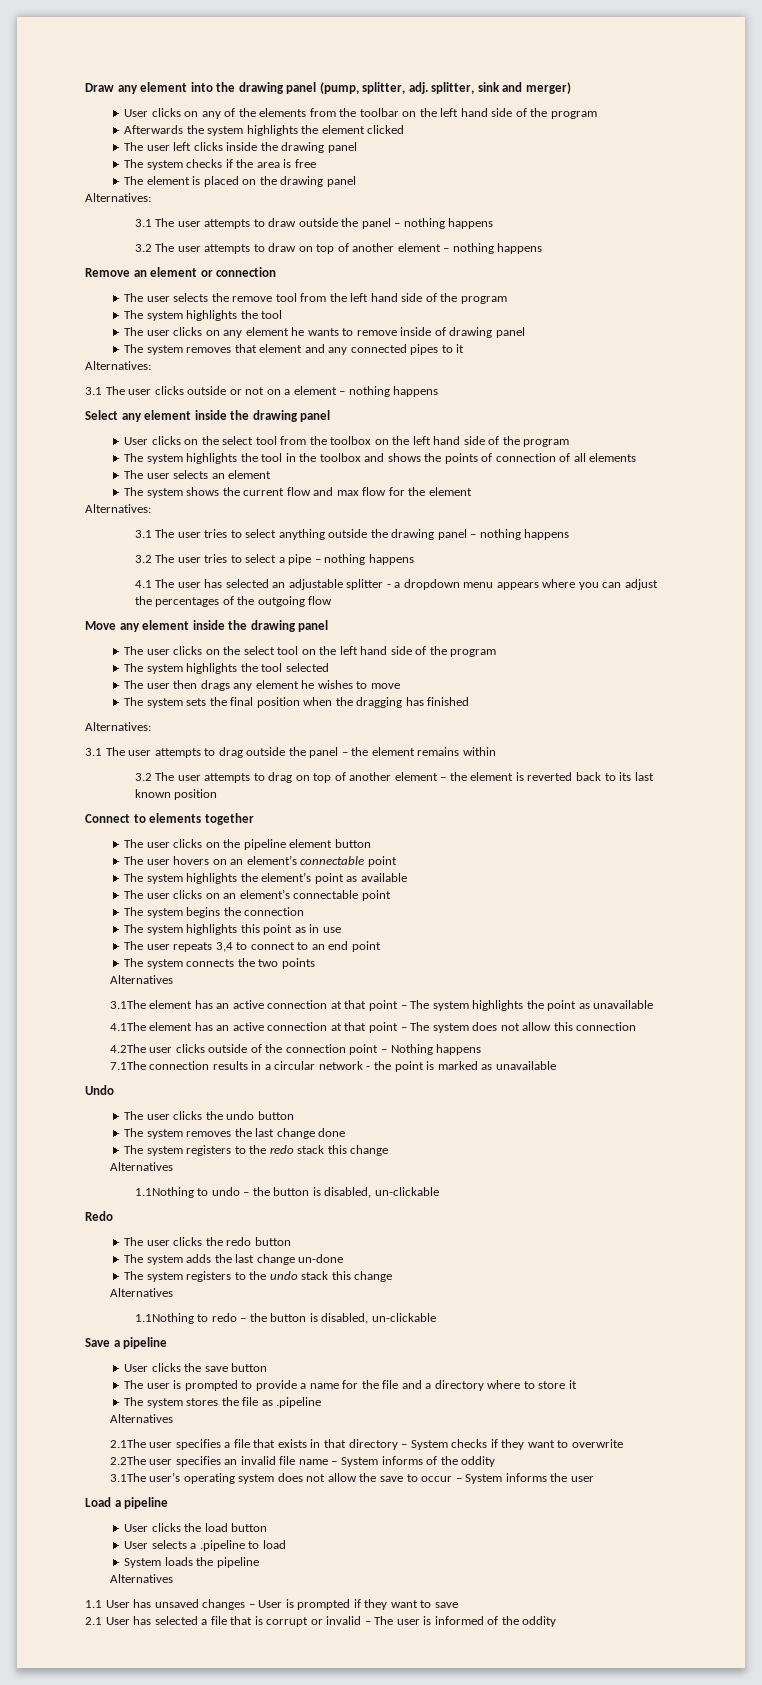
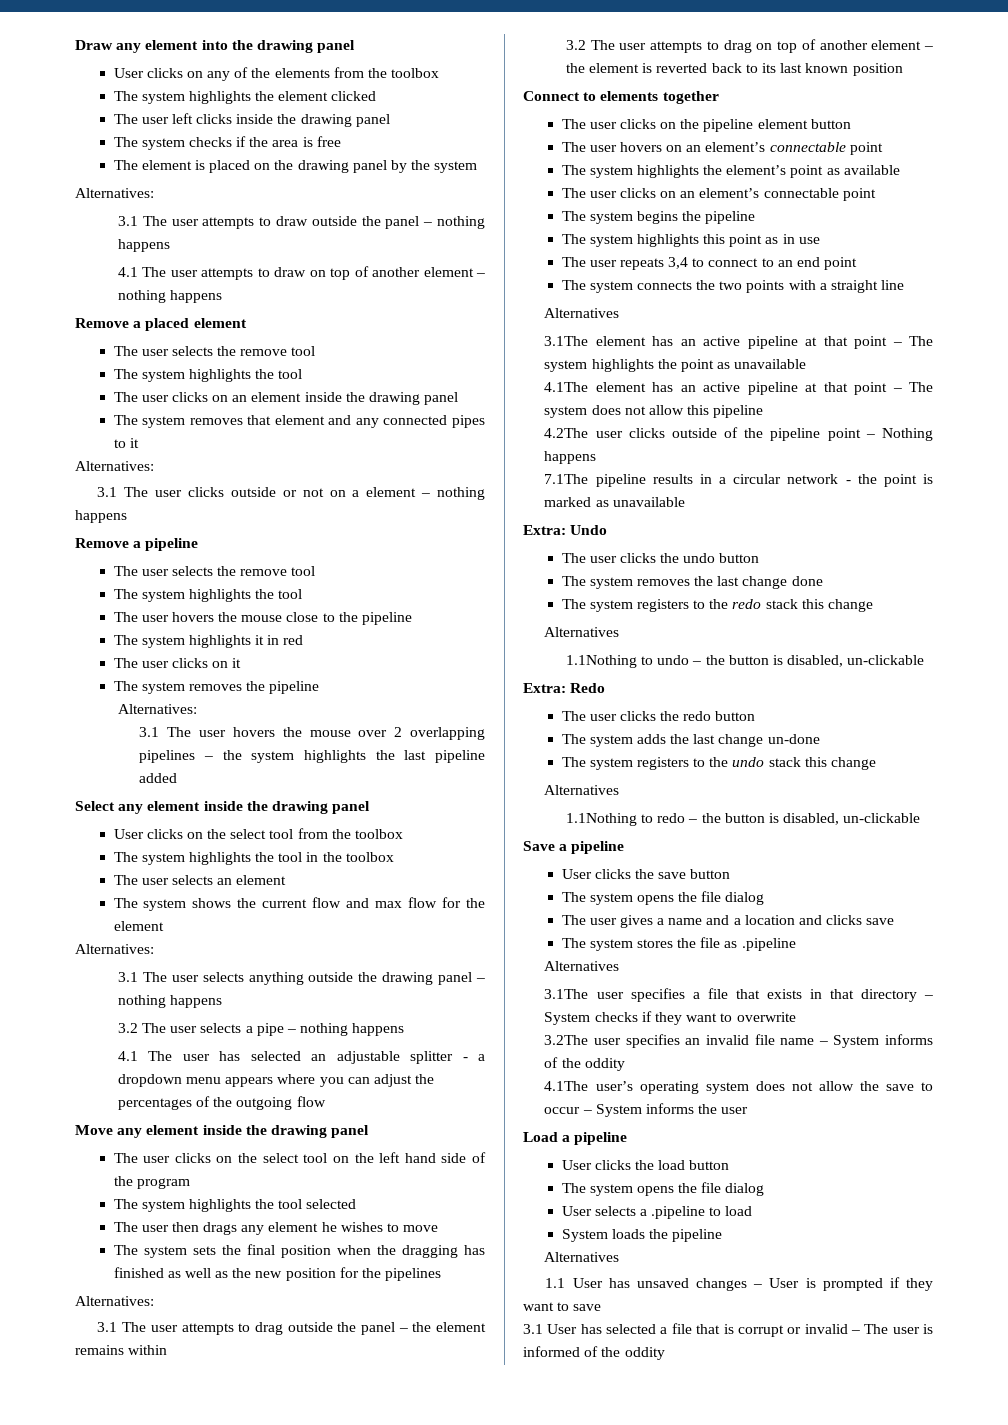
- Draw any element into the drawing panel (pump, splitter, adj. splitter, sink and merger)
+ Draw any element into the drawing panel
- User clicks on any of the elements from the toolbar on the left hand side of the program
- Afterwards the system highlights the element clicked
+ User clicks on any of the elements from the toolbox
+ The system highlights the element clicked
- The element is placed on the drawing panel
+ The element is placed on the drawing panel by the system
- 3.2 The user attempts to draw on top of another element – nothing happens
+ 4.1 The user attempts to draw on top of another element – nothing happens
- Remove an element or connection
- The user selects the remove tool from the left hand side of the program
+ Remove a placed element
+ The user selects the remove tool
- The user clicks on any element he wants to remove inside of drawing panel
+ The user clicks on an element inside the drawing panel
+ Remove a pipeline
+ The user selects the remove tool
+ The system highlights the tool
+ The user hovers the mouse close to the pipeline
+ The system highlights it in red
+ The user clicks on it
+ The system removes the pipeline
+ Alternatives:
+ 3.1 The user hovers the mouse over 2 overlapping pipelines – the system highlights the last pipeline added
- User clicks on the select tool from the toolbox on the left hand side of the program
+ User clicks on the select tool from the toolbox
- The system highlights the tool in the toolbox and shows the points of connection of all elements
+ The system highlights the tool in the toolbox
- 3.1 The user tries to select anything outside the drawing panel – nothing happens
+ 3.1 The user selects anything outside the drawing panel – nothing happens
- 3.2 The user tries to select a pipe – nothing happens
+ 3.2 The user selects a pipe – nothing happens
- The system sets the final position when the dragging has finished
+ The system sets the final position when the dragging has finished as well as the new position for the pipelines
- The system begins the connection
+ The system begins the pipeline
- The system connects the two points
+ The system connects the two points with a straight line
- 3.1The element has an active connection at that point – The system highlights the point as unavailable
+ 3.1The element has an active pipeline at that point – The system highlights the point as unavailable
- 4.1The element has an active connection at that point – The system does not allow this connection
+ 4.1The element has an active pipeline at that point – The system does not allow this pipeline
- 4.2The user clicks outside of the connection point – Nothing happens
+ 4.2The user clicks outside of the pipeline point – Nothing happens
- 7.1The connection results in a circular network - the point is marked as unavailable
+ 7.1The pipeline results in a circular network - the point is marked as unavailable
- Undo
+ Extra: Undo
- Redo
+ Extra: Redo
  User clicks the save button
- The user is prompted to provide a name for the file and a directory where to store it
+ The system opens the file dialog
+ The user gives a name and a location and clicks save
- 2.1The user specifies a file that exists in that directory – System checks if they want to overwrite
+ 3.1The user specifies a file that exists in that directory – System checks if they want to overwrite
- 2.2The user specifies an invalid file name – System informs of the oddity
+ 3.2The user specifies an invalid file name – System informs of the oddity
- 3.1The user’s operating system does not allow the save to occur – System informs the user
+ 4.1The user’s operating system does not allow the save to occur – System informs the user
  User clicks the load button
+ The system opens the file dialog
- 2.1 User has selected a file that is corrupt or invalid – The user is informed of the oddity
+ 3.1 User has selected a file that is corrupt or invalid – The user is informed of the oddity

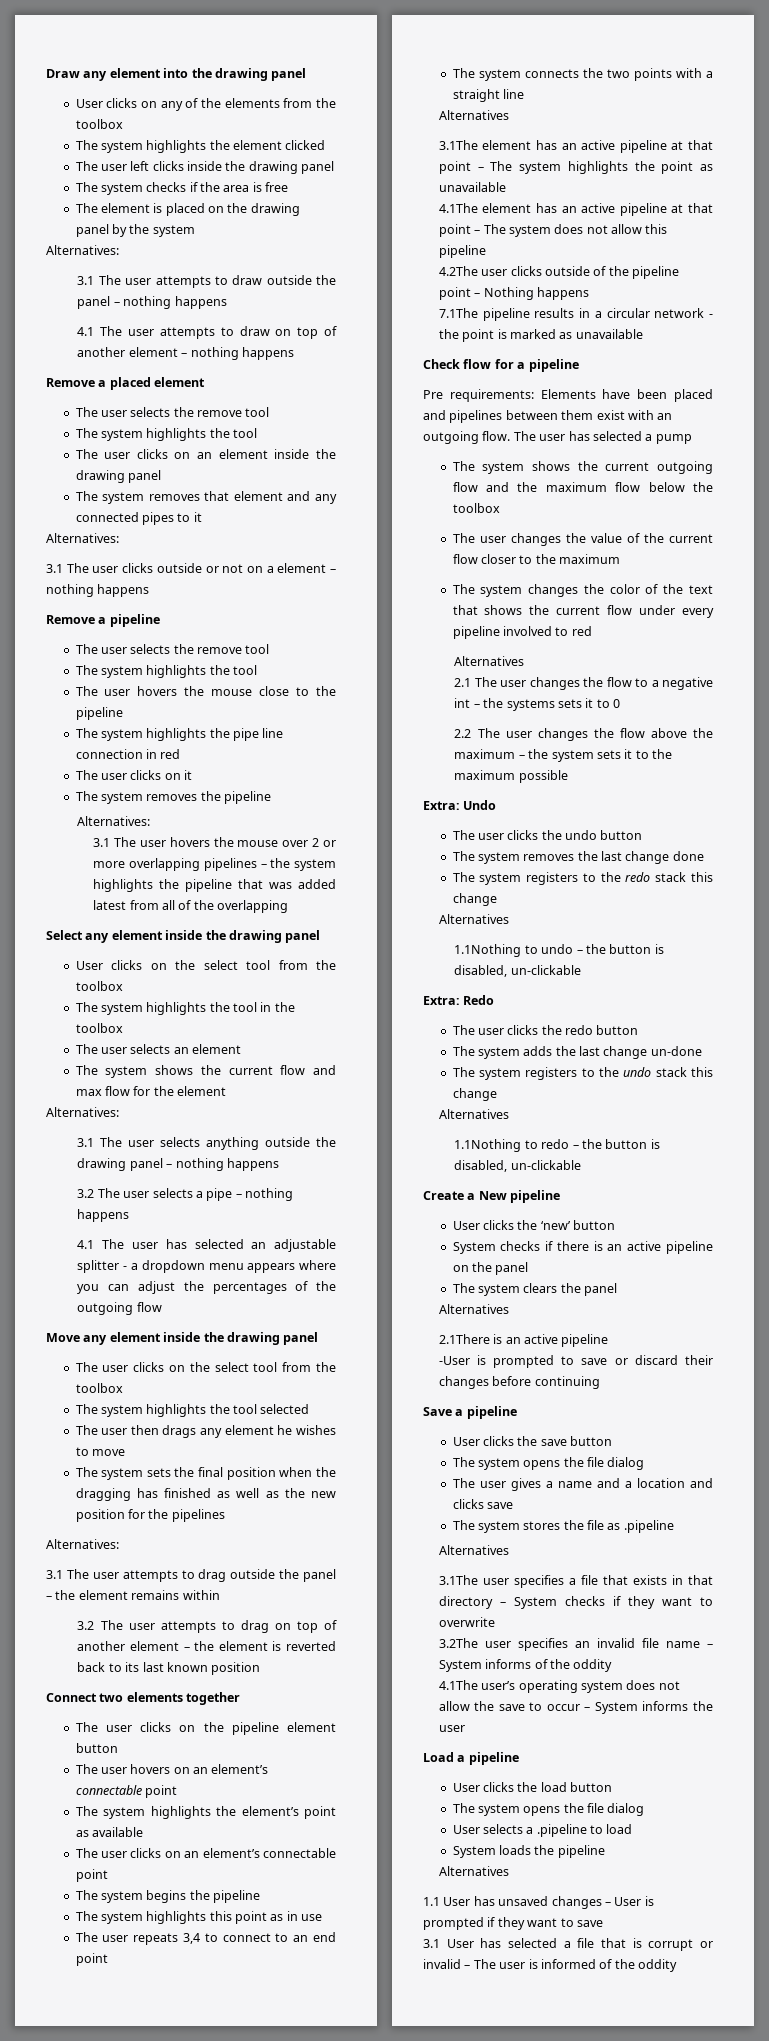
- The system highlights it in red
+ The system highlights the pipe line connection in red
- 3.1 The user hovers the mouse over 2 overlapping pipelines – the system highlights the last pipeline added
+ 3.1 The user hovers the mouse over 2 or more overlapping pipelines – the system highlights the pipeline that was added latest from all of the overlapping
- The user clicks on the select tool on the left hand side of the program
+ The user clicks on the select tool from the toolbox
- Connect to elements together
+ Connect two elements together
+ Check flow for a pipeline
+ Pre requirements: Elements have been placed and pipelines between them exist with an outgoing flow. The user has selected a pump
+ The system shows the current outgoing flow and the maximum flow below the toolbox
+ The user changes the value of the current flow closer to the maximum
+ The system changes the color of the text that shows the current flow under every pipeline involved to red
+ Alternatives
+ 2.1 The user changes the flow to a negative int – the systems sets it to 0
+ 2.2 The user changes the flow above the maximum – the system sets it to the maximum possible
+ Create a New pipeline
+ User clicks the ‘new’ button
+ System checks if there is an active pipeline on the panel
+ The system clears the panel
+ Alternatives
+ 2.1There is an active pipeline
+ -User is prompted to save or discard their changes before continuing

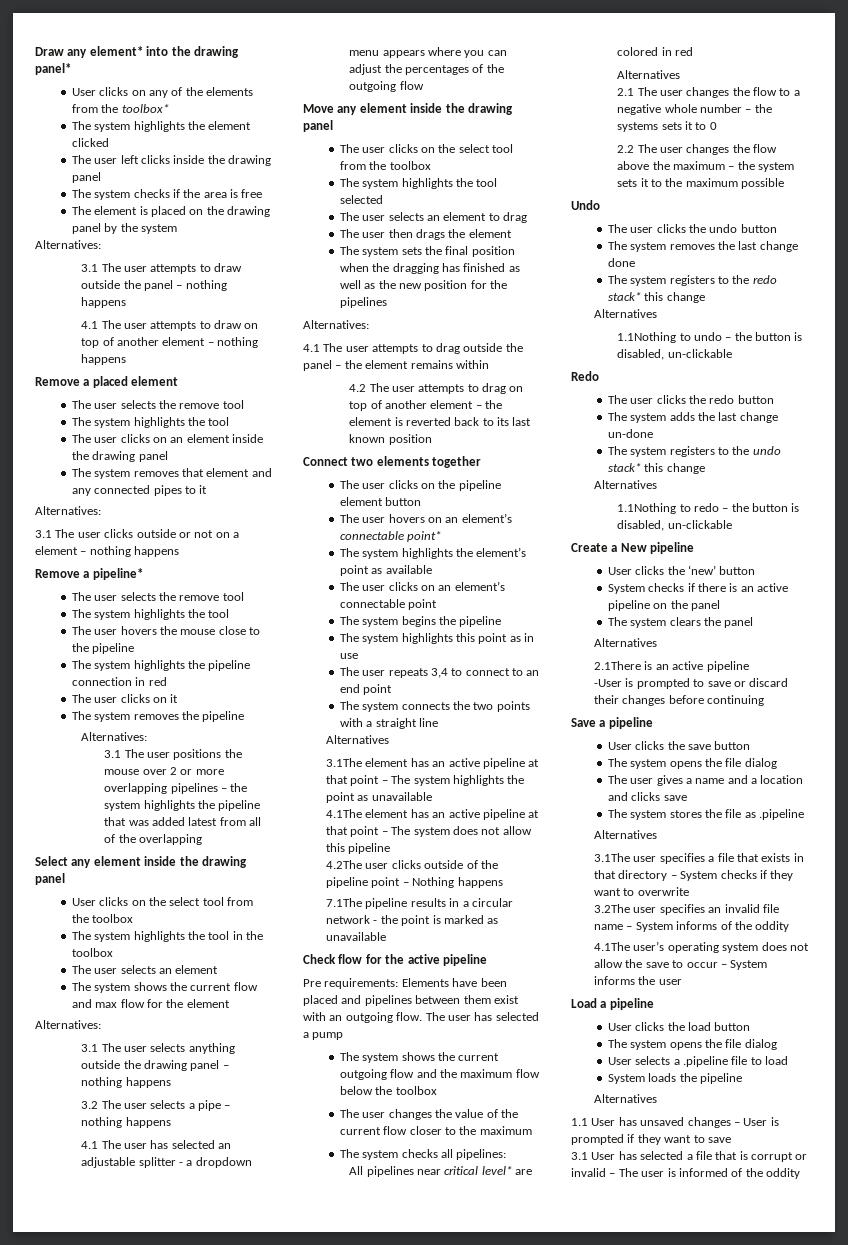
- Draw any element into the drawing panel
+ Draw any element* into the drawing panel*
- User clicks on any of the elements from the toolbox
+ User clicks on any of the elements from the toolbox*
- Remove a pipeline
+ Remove a pipeline*
- The system highlights the pipe line connection in red
+ The system highlights the pipeline connection in red
- 3.1 The user hovers the mouse over 2 or more overlapping pipelines – the system highlights the pipeline that was added latest from all of the overlapping
+ 3.1 The user positions the mouse over 2 or more overlapping pipelines – the system highlights the pipeline that was added latest from all of the overlapping
+ The user selects an element to drag
- The user then drags any element he wishes to move
+ The user then drags the element
- 3.1 The user attempts to drag outside the panel – the element remains within
+ 4.1 The user attempts to drag outside the panel – the element remains within
- 3.2 The user attempts to drag on top of another element – the element is reverted back to its last known position
+ 4.2 The user attempts to drag on top of another element – the element is reverted back to its last known position
- The user hovers on an element’s connectable point
+ The user hovers on an element’s connectable point*
- Check flow for a pipeline
+ Check flow for the active pipeline
- The system changes the color of the text that shows the current flow under every pipeline involved to red
+ The system checks all pipelines:
+ All pipelines near critical level* are colored in red
- 2.1 The user changes the flow to a negative int – the systems sets it to 0
+ 2.1 The user changes the flow to a negative whole number – the systems sets it to 0
- Extra: Undo
+ Undo
- The system registers to the redo stack this change
+ The system registers to the redo stack* this change
- Extra: Redo
+ Redo
- The system registers to the undo stack this change
+ The system registers to the undo stack* this change
- User selects a .pipeline to load
+ User selects a .pipeline file to load

